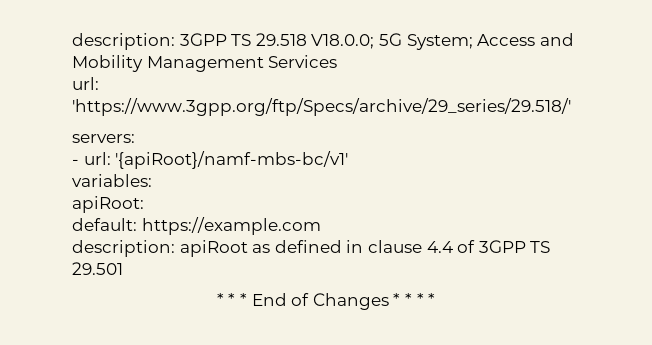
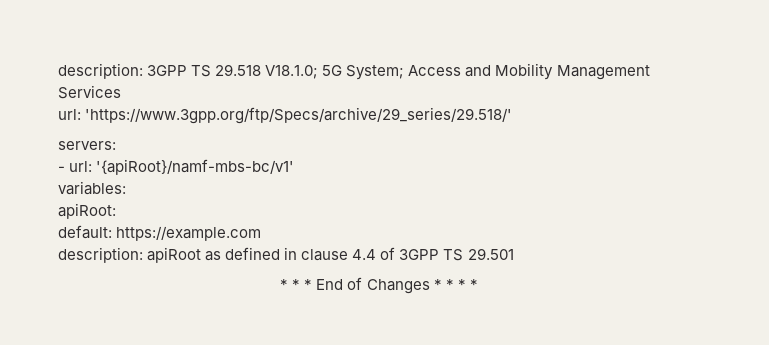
- description: 3GPP TS 29.518 V18.0.0; 5G System; Access and Mobility Management Services
+ description: 3GPP TS 29.518 V18.1.0; 5G System; Access and Mobility Management Services

